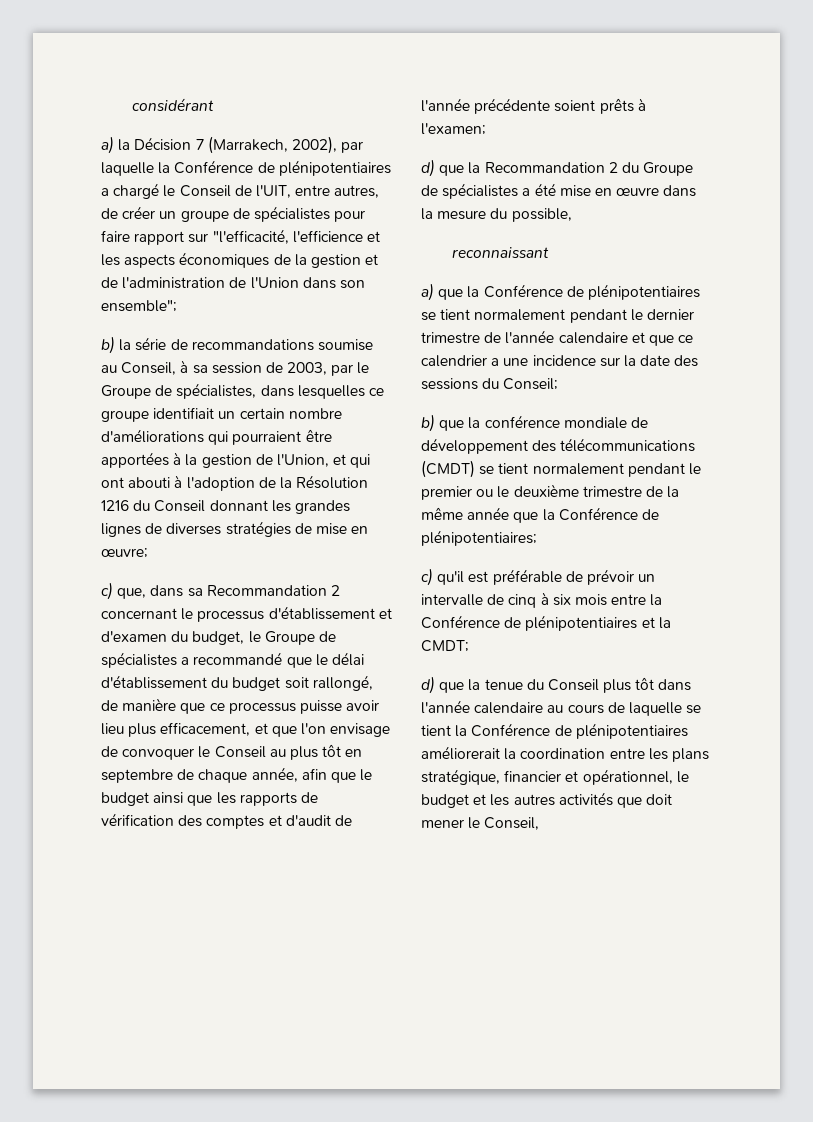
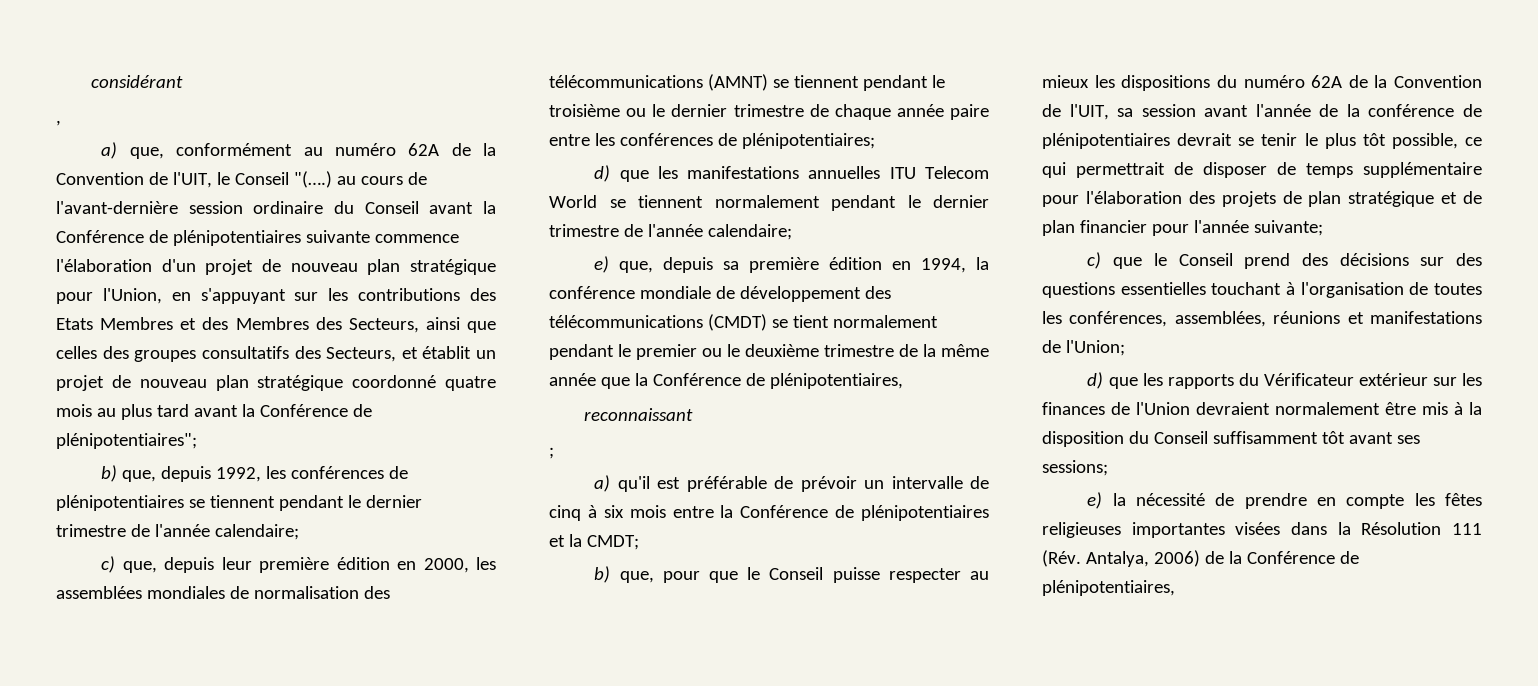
- a) la Décision 7 (Marrakech, 2002), par laquelle la Conférence de plénipotentiaires a chargé le Conseil de l'UIT, entre autres, de créer un groupe de spécialistes pour faire rapport sur "l'efficacité, l'efficience et les aspects économiques de la gestion et de l'administration de l'Union dans son ensemble";
- b) la série de recommandations soumise au Conseil, à sa session de 2003, par le Groupe de spécialistes, dans lesquelles ce groupe identifiait un certain nombre d'améliorations qui pourraient être apportées à la gestion de l'Union, et qui ont abouti à l'adoption de la Résolution 1216 du Conseil donnant les grandes lignes de diverses stratégies de mise en œuvre;
- c) que, dans sa Recommandation 2 concernant le processus d'établissement et d'examen du budget, le Groupe de spécialistes a recommandé que le délai d'établissement du budget soit rallongé, de manière que ce processus puisse avoir lieu plus efficacement, et que l'on envisage de convoquer le Conseil au plus tôt en septembre de chaque année, afin que le budget ainsi que les rapports de vérification des comptes et d'audit de l'année précédente soient prêts à l'examen;
- d) que la Recommandation 2 du Groupe de spécialistes a été mise en œuvre dans la mesure du possible,
+ ,
+ a) que, conformément au numéro 62A de la Convention de l'UIT, le Conseil "(….) au cours de l'avant-dernière session ordinaire du Conseil avant la Conférence de plénipotentiaires suivante commence l'élaboration d'un projet de nouveau plan stratégique pour l'Union, en s'appuyant sur les contributions des Etats Membres et des Membres des Secteurs, ainsi que celles des groupes consultatifs des Secteurs, et établit un projet de nouveau plan stratégique coordonné quatre mois au plus tard avant la Conférence de plénipotentiaires";
+ b) que, depuis 1992, les conférences de plénipotentiaires se tiennent pendant le dernier trimestre de l'année calendaire;
+ c) que, depuis leur première édition en 2000, les assemblées mondiales de normalisation des télécommunications (AMNT) se tiennent pendant le troisième ou le dernier trimestre de chaque année paire entre les conférences de plénipotentiaires;
+ d) que les manifestations annuelles ITU Telecom World se tiennent normalement pendant le dernier trimestre de l'année calendaire;
+ e) que, depuis sa première édition en 1994, la conférence mondiale de développement des télécommunications (CMDT) se tient normalement pendant le premier ou le deuxième trimestre de la même année que la Conférence de plénipotentiaires,
  reconnaissant
- a) que la Conférence de plénipotentiaires se tient normalement pendant le dernier trimestre de l'année calendaire et que ce calendrier a une incidence sur la date des sessions du Conseil;
- b) que la conférence mondiale de développement des télécommunications (CMDT) se tient normalement pendant le premier ou le deuxième trimestre de la même année que la Conférence de plénipotentiaires;
- c) qu'il est préférable de prévoir un intervalle de cinq à six mois entre la Conférence de plénipotentiaires et la CMDT;
+ ;
+ a) qu'il est préférable de prévoir un intervalle de cinq à six mois entre la Conférence de plénipotentiaires et la CMDT;
- d) que la tenue du Conseil plus tôt dans l'année calendaire au cours de laquelle se tient la Conférence de plénipotentiaires améliorerait la coordination entre les plans stratégique, financier et opérationnel, le budget et les autres activités que doit mener le Conseil,
+ b) que, pour que le Conseil puisse respecter au mieux les dispositions du numéro 62A de la Convention de l'UIT, sa session avant l'année de la conférence de plénipotentiaires devrait se tenir le plus tôt possible, ce qui permettrait de disposer de temps supplémentaire pour l'élaboration des projets de plan stratégique et de plan financier pour l'année suivante;
+ c) que le Conseil prend des décisions sur des questions essentielles touchant à l'organisation de toutes les conférences, assemblées, réunions et manifestations de l'Union;
+ d) que les rapports du Vérificateur extérieur sur les finances de l'Union devraient normalement être mis à la disposition du Conseil suffisamment tôt avant ses sessions;
+ e) la nécessité de prendre en compte les fêtes religieuses importantes visées dans la Résolution 111 (Rév. Antalya, 2006) de la Conférence de plénipotentiaires,

